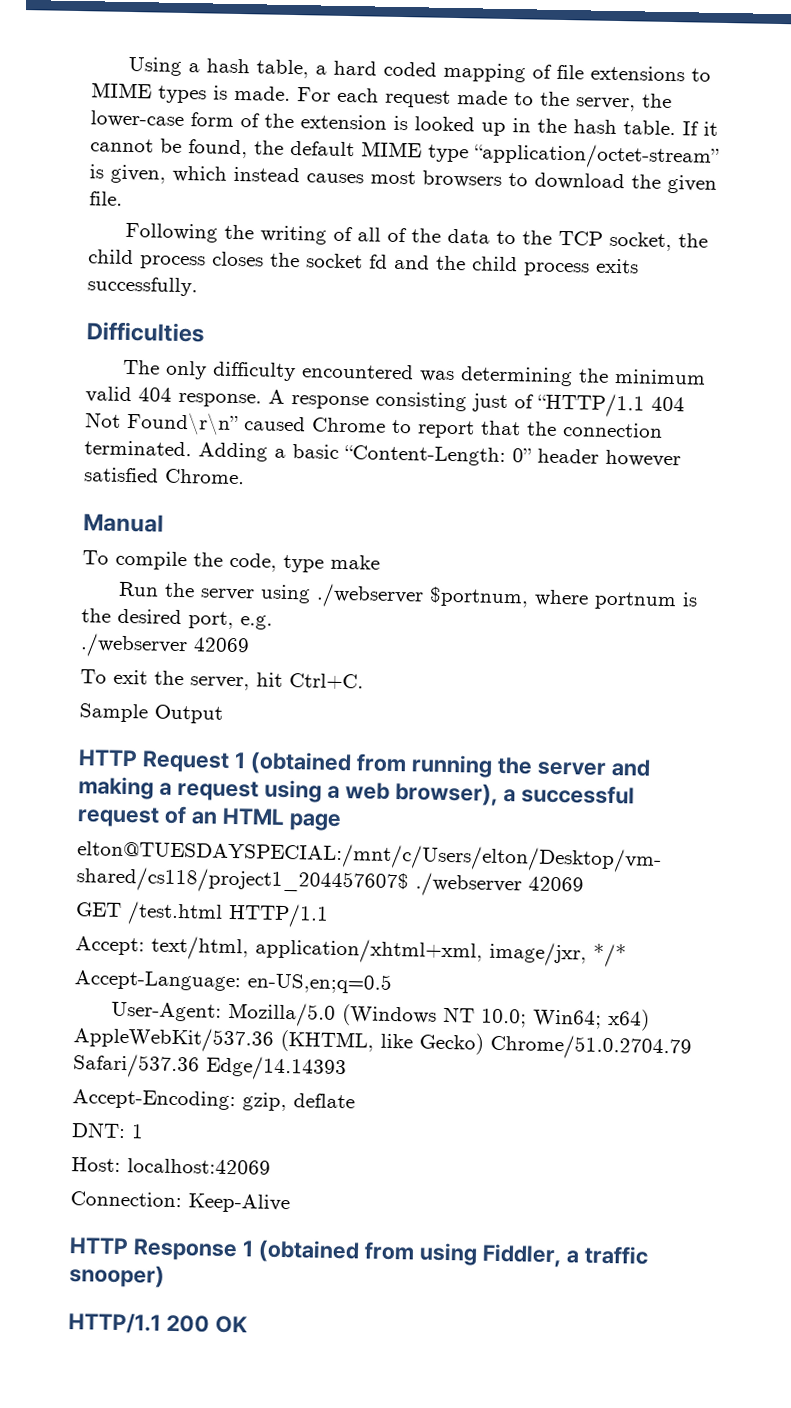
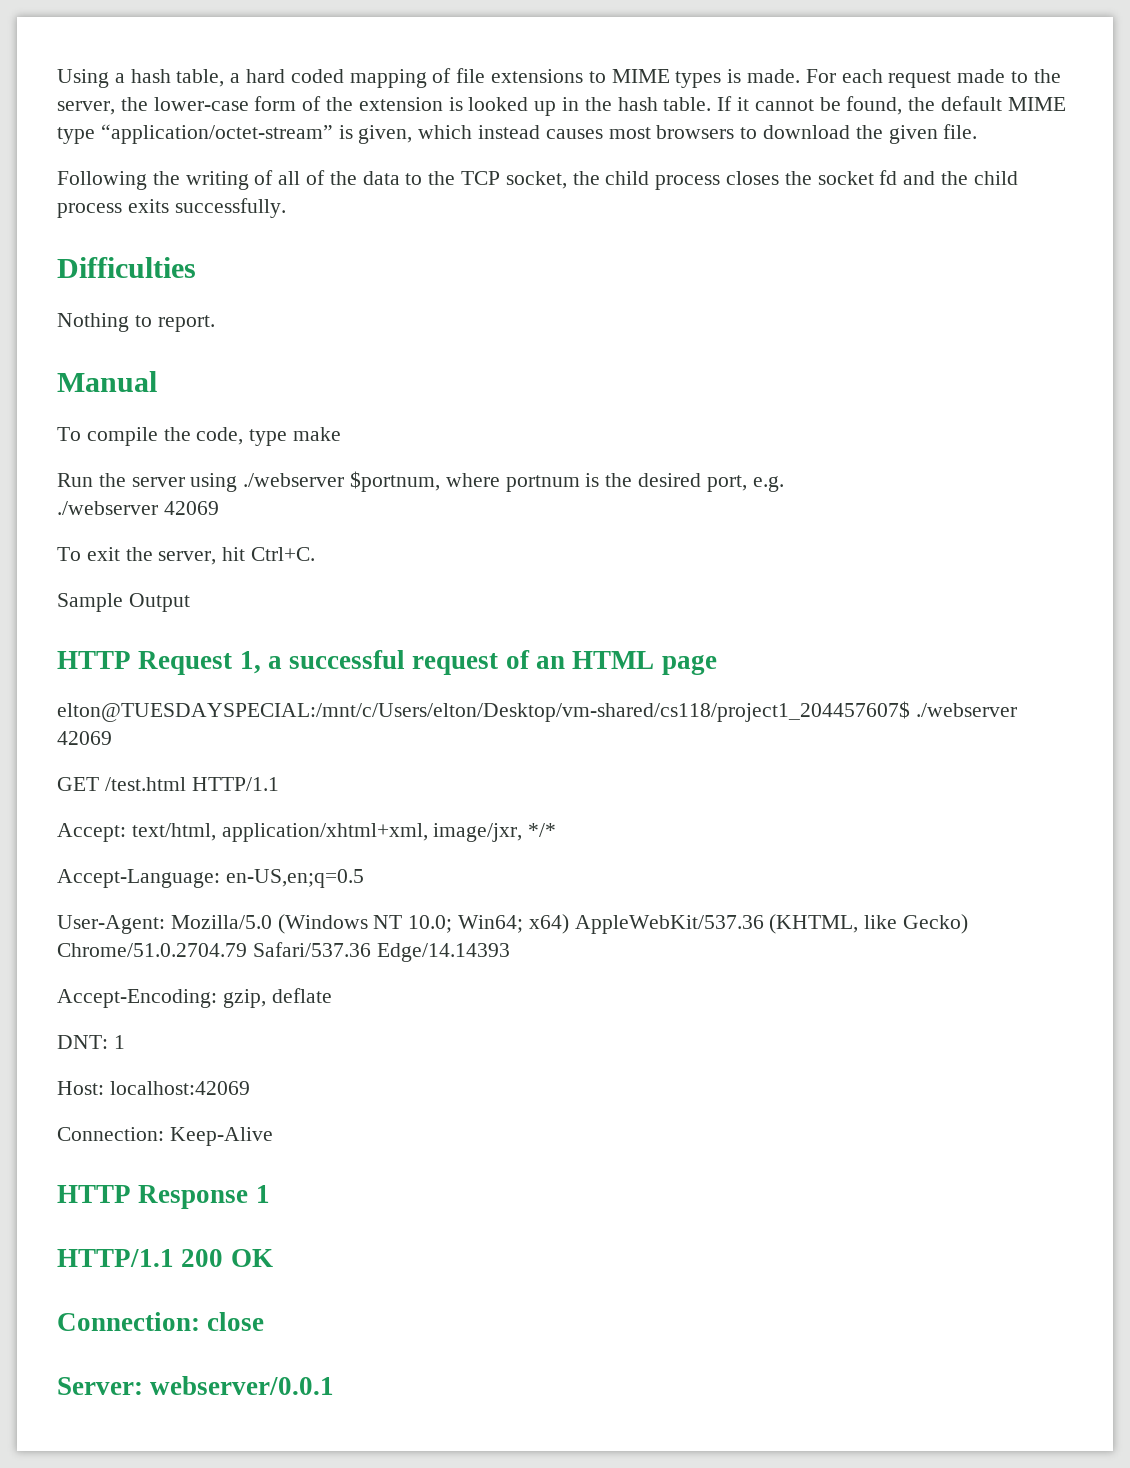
- The only difficulty encountered was determining the minimum valid 404 response. A response consisting just of “HTTP/1.1 404 Not Found\r\n” caused Chrome to report that the connection terminated. Adding a basic “Content-Length: 0” header however satisfied Chrome.
+ Nothing to report.
- HTTP Request 1 (obtained from running the server and making a request using a web browser), a successful request of an HTML page
+ HTTP Request 1, a successful request of an HTML page
- HTTP Response 1 (obtained from using Fiddler, a traffic snooper)
+ HTTP Response 1
+ Connection: close
+ Server: webserver/0.0.1

